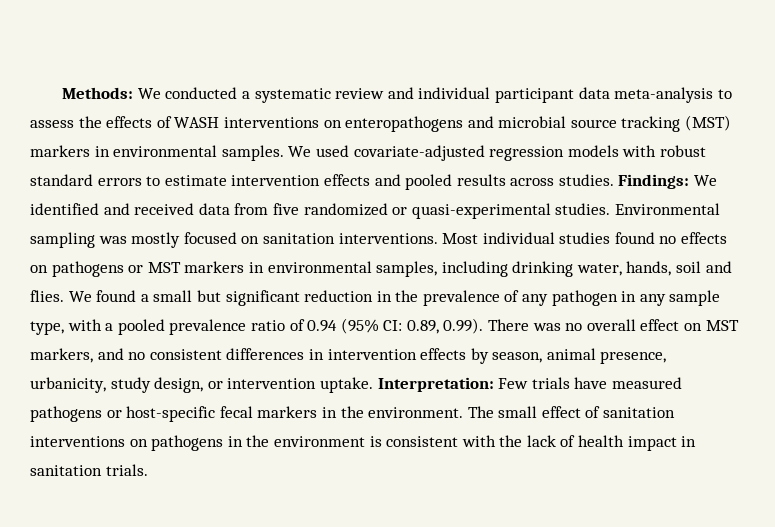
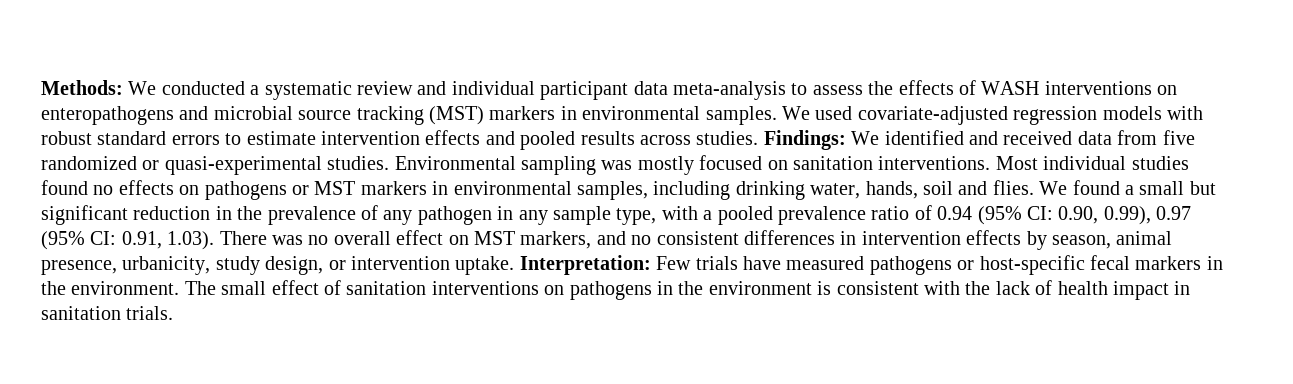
- We found a small but significant reduction in the prevalence of any pathogen in any sample type, with a pooled prevalence ratio of 0.94 (95% CI: 0.89, 0.99). There was no overall effect on MST markers, and no consistent differences in intervention effects by season, animal presence, urbanicity, study design, or intervention uptake.
+ We found a small but significant reduction in the prevalence of any pathogen in any sample type, with a pooled prevalence ratio of 0.94 (95% CI: 0.90, 0.99), 0.97 (95% CI: 0.91, 1.03). There was no overall effect on MST markers, and no consistent differences in intervention effects by season, animal presence, urbanicity, study design, or intervention uptake.

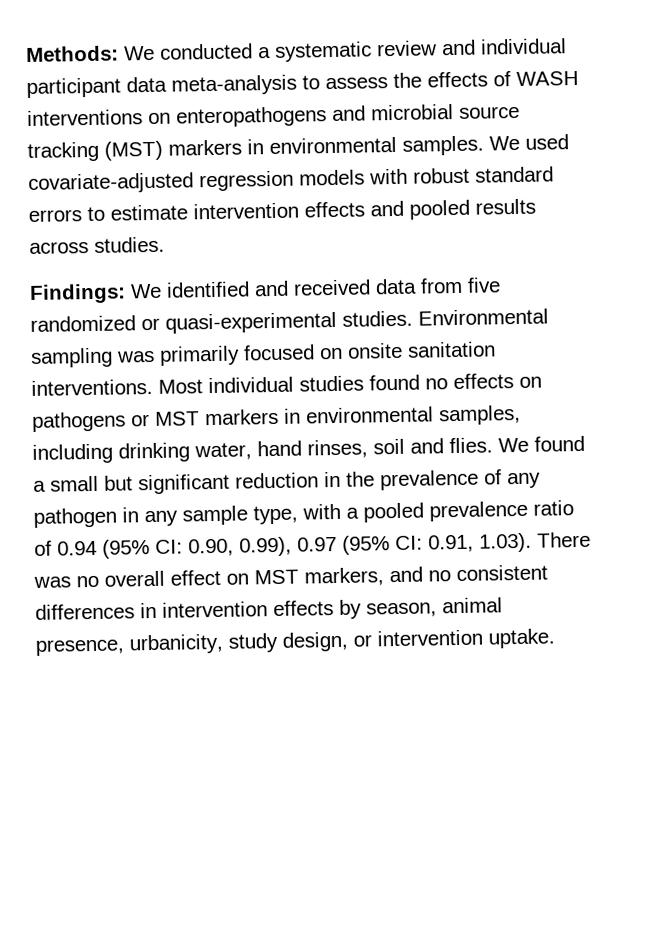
- We used covariate-adjusted regression models with robust standard errors to estimate intervention effects and pooled results across studies. Findings: We identified and received data from five randomized or quasi-experimental studies.
+ We used covariate-adjusted regression models with robust standard errors to estimate intervention effects and pooled results across studies.
+ Findings: We identified and received data from five randomized or quasi-experimental studies.
- Environmental sampling was mostly focused on sanitation interventions.
+ Environmental sampling was primarily focused on onsite sanitation interventions.
- Most individual studies found no effects on pathogens or MST markers in environmental samples, including drinking water, hands, soil and flies.
+ Most individual studies found no effects on pathogens or MST markers in environmental samples, including drinking water, hand rinses, soil and flies.
- Interpretation: Few trials have measured pathogens or host-specific fecal markers in the environment. The small effect of sanitation interventions on pathogens in the environment is consistent with the lack of health impact in sanitation trials.

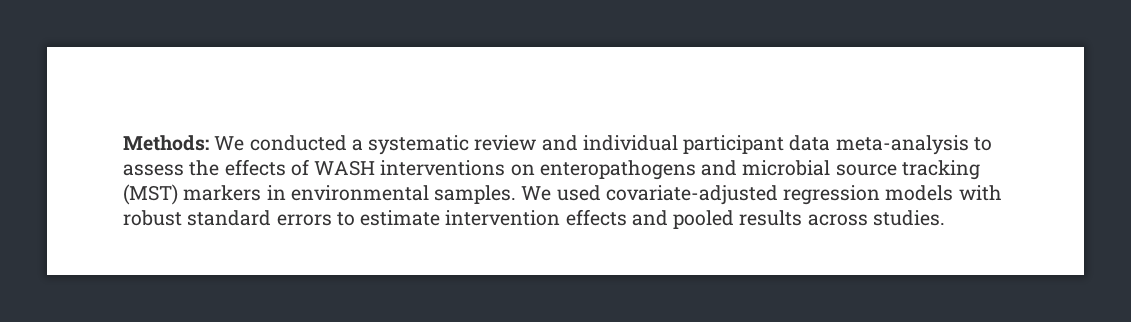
- Findings: We identified and received data from five randomized or quasi-experimental studies. Environmental sampling was primarily focused on onsite sanitation interventions. Most individual studies found no effects on pathogens or MST markers in environmental samples, including drinking water, hand rinses, soil and flies. We found a small but significant reduction in the prevalence of any pathogen in any sample type, with a pooled prevalence ratio of 0.94 (95% CI: 0.90, 0.99), 0.97 (95% CI: 0.91, 1.03). There was no overall effect on MST markers, and no consistent differences in intervention effects by season, animal presence, urbanicity, study design, or intervention uptake.

